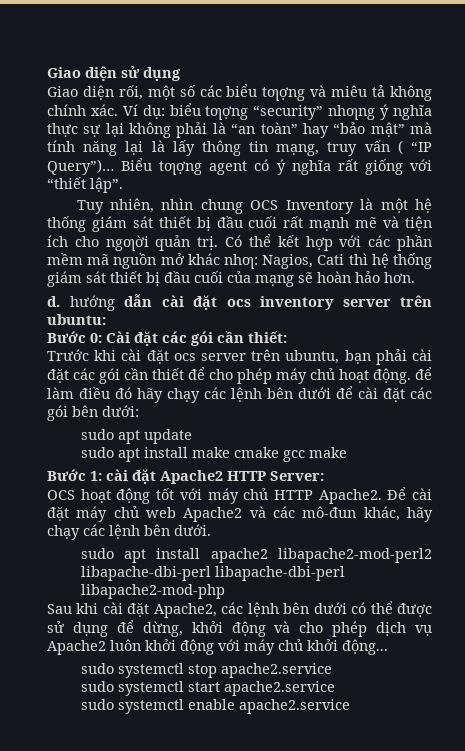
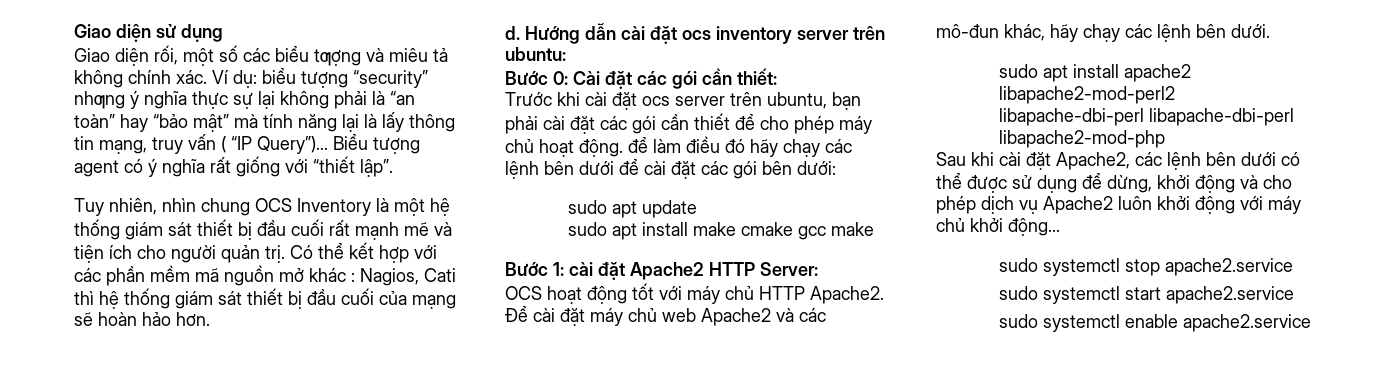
- Ví dụ: biểu tƣợng “security” nhƣng ý nghĩa thực sự lại không phải là “an toàn” hay “bảo mật” mà tính năng lại là lấy thông tin mạng, truy vấn ( “IP Query”)…
+ Ví dụ: biểu tượng “security” nhƣng ý nghĩa thực sự lại không phải là “an toàn” hay “bảo mật” mà tính năng lại là lấy thông tin mạng, truy vấn ( “IP Query”)…
- Biểu tƣợng agent có ý nghĩa rất giống với “thiết lập”.
+ Biểu tượng agent có ý nghĩa rất giống với “thiết lập”.
- Tuy nhiên, nhìn chung OCS Inventory là một hệ thống giám sát thiết bị đầu cuối rất mạnh mẽ và tiện ích cho ngƣời quản trị.
+ Tuy nhiên, nhìn chung OCS Inventory là một hệ thống giám sát thiết bị đầu cuối rất mạnh mẽ và tiện ích cho người quản trị.
- Có thể kết hợp với các phần mềm mã nguồn mở khác nhƣ: Nagios, Cati thì hệ thống giám sát thiết bị đầu cuối của mạng sẽ hoàn hảo hơn.
+ Có thể kết hợp với các phần mềm mã nguồn mở khác : Nagios, Cati thì hệ thống giám sát thiết bị đầu cuối của mạng sẽ hoàn hảo hơn.
- d. hướng dẫn cài đặt ocs inventory server trên ubuntu:
+ d. Hướng dẫn cài đặt ocs inventory server trên ubuntu:

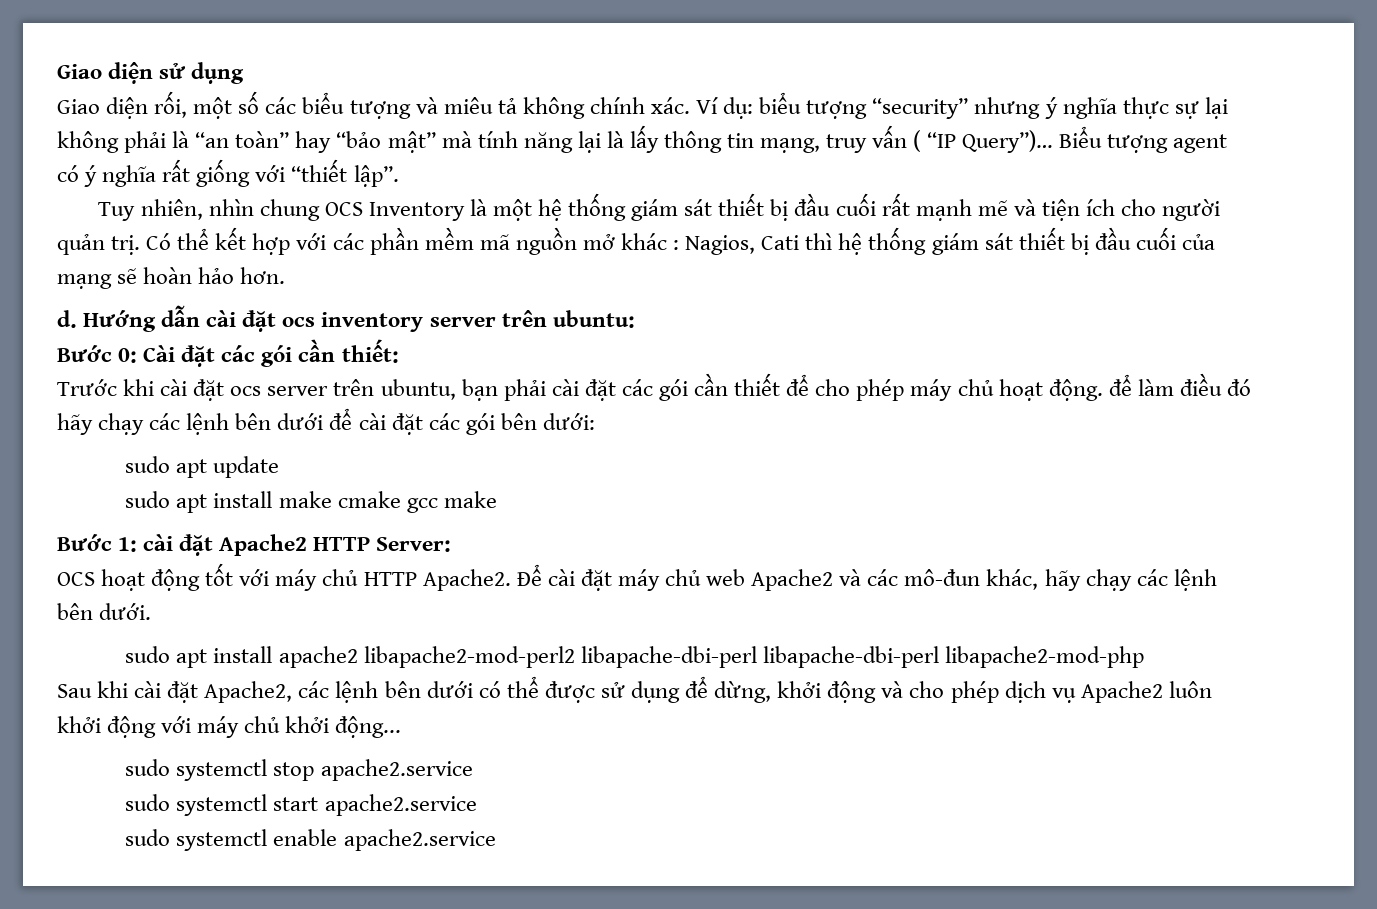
- Giao diện rối, một số các biểu tƣợng và miêu tả không chính xác.
+ Giao diện rối, một số các biểu tượng và miêu tả không chính xác.
- Ví dụ: biểu tượng “security” nhƣng ý nghĩa thực sự lại không phải là “an toàn” hay “bảo mật” mà tính năng lại là lấy thông tin mạng, truy vấn ( “IP Query”)…
+ Ví dụ: biểu tượng “security” nhưng ý nghĩa thực sự lại không phải là “an toàn” hay “bảo mật” mà tính năng lại là lấy thông tin mạng, truy vấn ( “IP Query”)…

